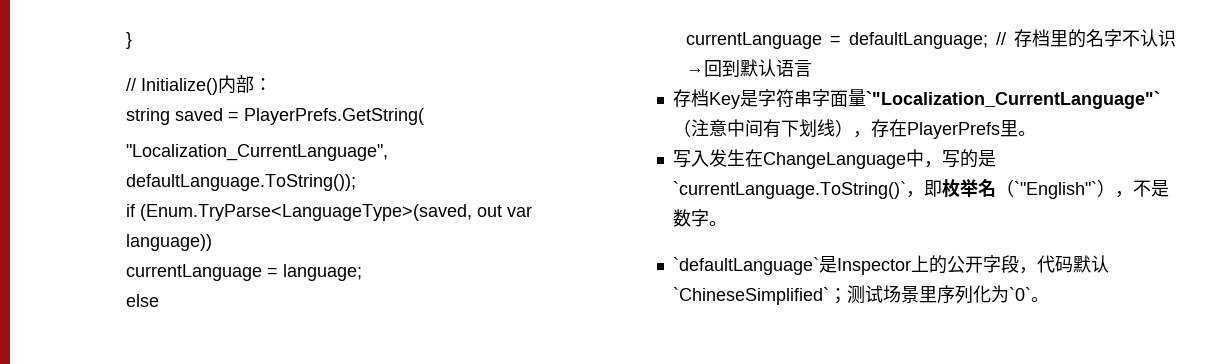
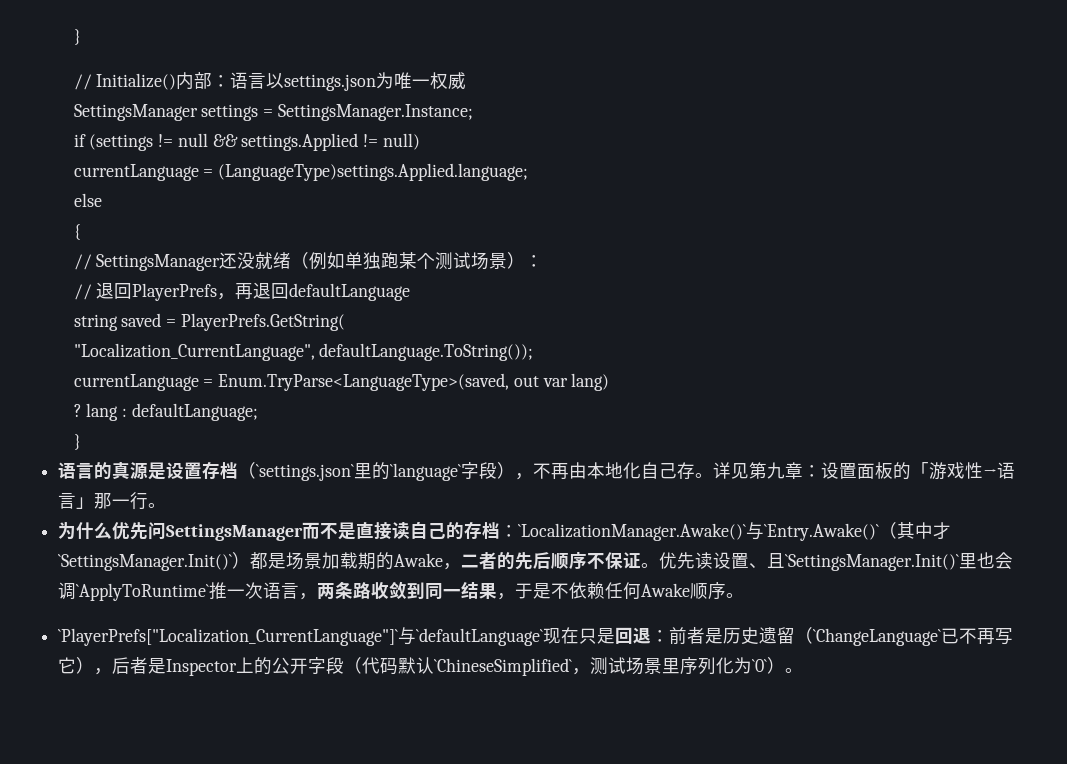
- // Initialize()内部：
+ // Initialize()内部：语言以settings.json为唯一权威
+ SettingsManager settings = SettingsManager.Instance;
+ if (settings != null && settings.Applied != null)
+ currentLanguage = (LanguageType)settings.Applied.language;
+ else
+ {
+ // SettingsManager还没就绪（例如单独跑某个测试场景）：
+ // 退回PlayerPrefs，再退回defaultLanguage
- if (Enum.TryParse<LanguageType>(saved, out var language))
- currentLanguage = language;
- else
- currentLanguage = defaultLanguage; // 存档里的名字不认识→回到默认语言
- 存档Key是字符串字面量`"Localization_CurrentLanguage"`（注意中间有下划线），存在PlayerPrefs里。
- 写入发生在ChangeLanguage中，写的是`currentLanguage.ToString()`，即枚举名（`"English"`），不是数字。
- `defaultLanguage`是Inspector上的公开字段，代码默认`ChineseSimplified`；测试场景里序列化为`0`。
+ currentLanguage = Enum.TryParse<LanguageType>(saved, out var lang)
+ ? lang : defaultLanguage;
+ }
+ 语言的真源是设置存档（`settings.json`里的`language`字段），不再由本地化自己存。详见第九章：设置面板的「游戏性→语言」那一行。
+ 为什么优先问SettingsManager而不是直接读自己的存档：`LocalizationManager.Awake()`与`Entry.Awake()`（其中才`SettingsManager.Init()`）都是场景加载期的Awake，二者的先后顺序不保证。优先读设置、且`SettingsManager.Init()`里也会调`ApplyToRuntime`推一次语言，两条路收敛到同一结果，于是不依赖任何Awake顺序。
+ `PlayerPrefs["Localization_CurrentLanguage"]`与`defaultLanguage`现在只是回退：前者是历史遗留（`ChangeLanguage`已不再写它），后者是Inspector上的公开字段（代码默认`ChineseSimplified`，测试场景里序列化为`0`）。

